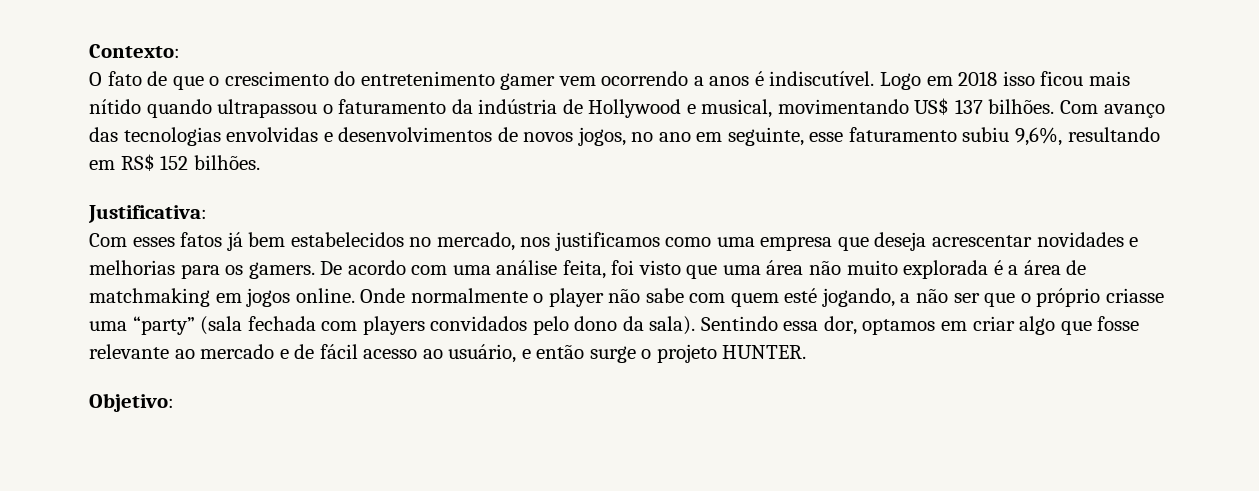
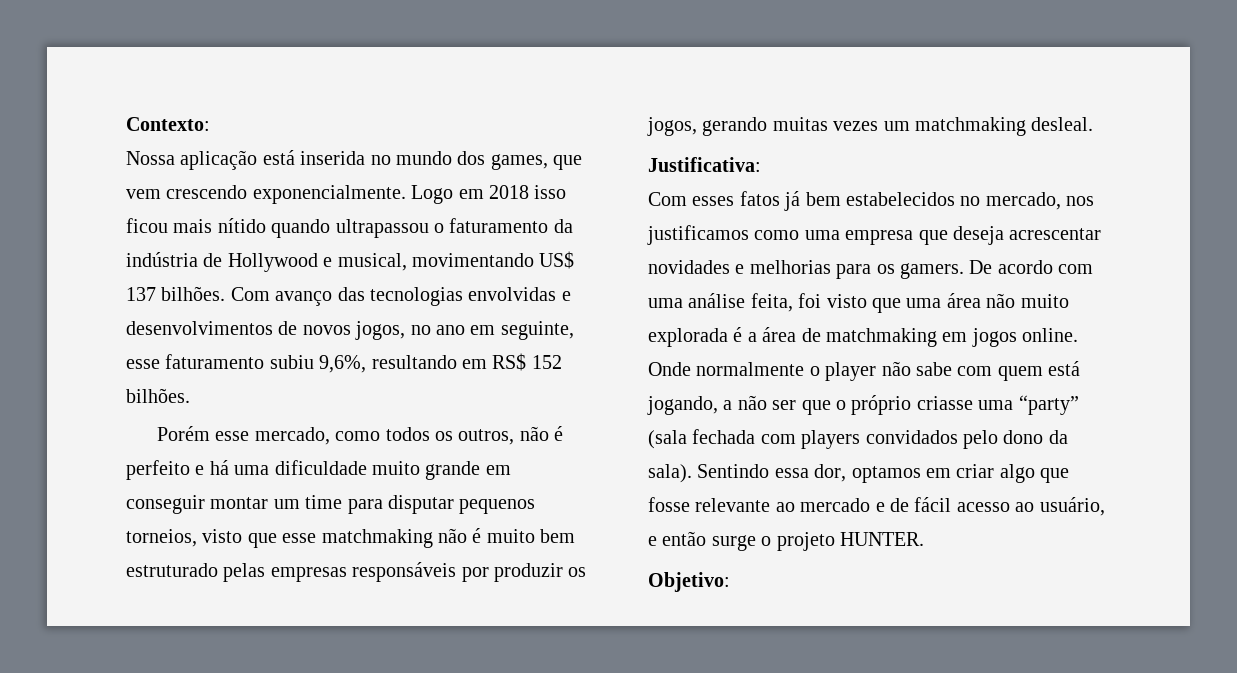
- O fato de que o crescimento do entretenimento gamer vem ocorrendo a anos é indiscutível.
+ Nossa aplicação está inserida no mundo dos games, que vem crescendo exponencialmente.
+ Porém esse mercado, como todos os outros, não é perfeito e há uma dificuldade muito grande em conseguir montar um time para disputar pequenos torneios, visto que esse matchmaking não é muito bem estruturado pelas empresas responsáveis por produzir os jogos, gerando muitas vezes um matchmaking desleal.
- Onde normalmente o player não sabe com quem esté jogando, a não ser que o próprio criasse uma “party” (sala fechada com players convidados pelo dono da sala).
+ Onde normalmente o player não sabe com quem está jogando, a não ser que o próprio criasse uma “party” (sala fechada com players convidados pelo dono da sala).

